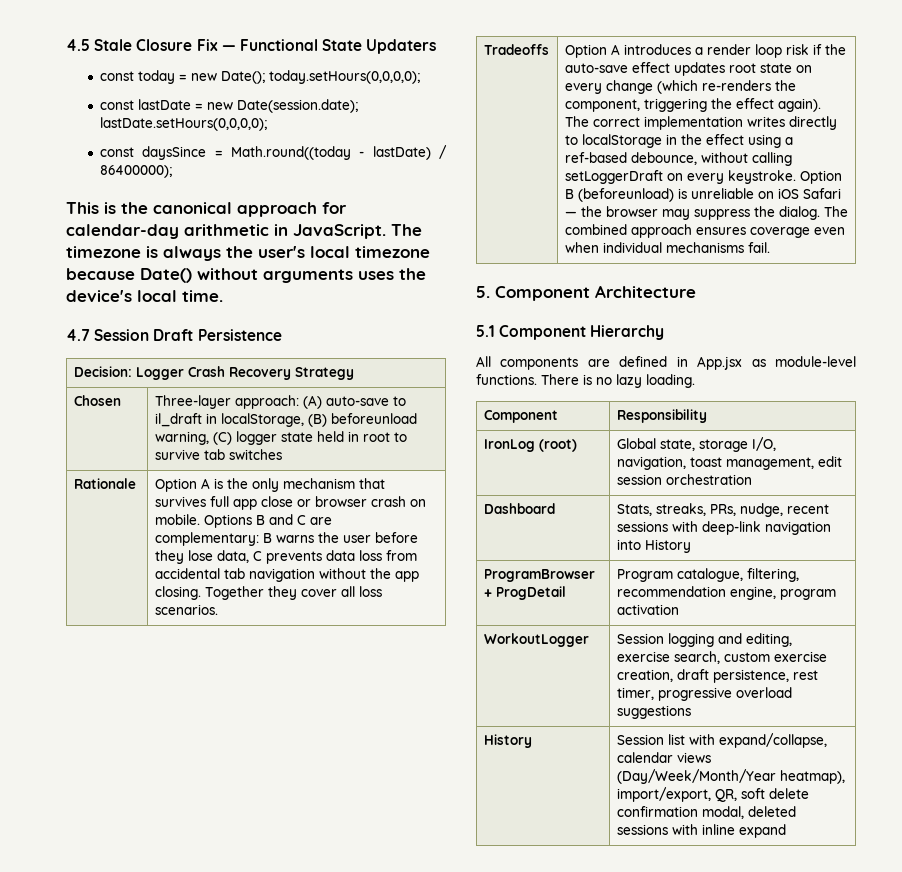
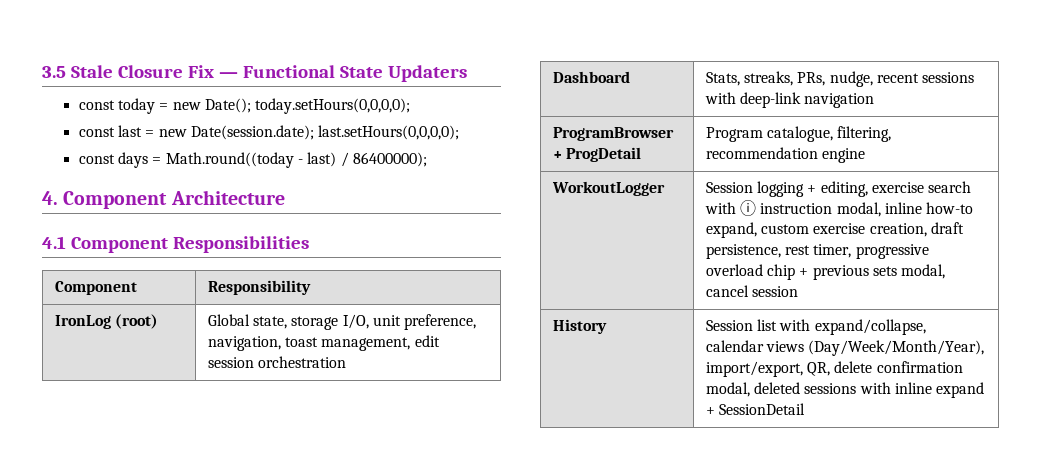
- 4.5 Stale Closure Fix — Functional State Updaters
+ 3.5 Stale Closure Fix — Functional State Updaters
- const lastDate = new Date(session.date); lastDate.setHours(0,0,0,0);
- const daysSince = Math.round((today - lastDate) / 86400000);
+ const last = new Date(session.date); last.setHours(0,0,0,0);
+ const days = Math.round((today - last) / 86400000);
- This is the canonical approach for calendar-day arithmetic in JavaScript. The timezone is always the user's local timezone because Date() without arguments uses the device's local time.
- 4.7 Session Draft Persistence
- Decision: Logger Crash Recovery Strategy
- Chosen | Three-layer approach: (A) auto-save to il_draft in localStorage, (B) beforeunload warning, (C) logger state held in root to survive tab switches
- Rationale | Option A is the only mechanism that survives full app close or browser crash on mobile. Options B and C are complementary: B warns the user before they lose data, C prevents data loss from accidental tab navigation without the app closing. Together they cover all loss scenarios.
- Tradeoffs | Option A introduces a render loop risk if the auto-save effect updates root state on every change (which re-renders the component, triggering the effect again). The correct implementation writes directly to localStorage in the effect using a ref-based debounce, without calling setLoggerDraft on every keystroke. Option B (beforeunload) is unreliable on iOS Safari — the browser may suppress the dialog. The combined approach ensures coverage even when individual mechanisms fail.
- 5. Component Architecture
- 5.1 Component Hierarchy
- All components are defined in App.jsx as module-level functions. There is no lazy loading.
+ 4. Component Architecture
+ 4.1 Component Responsibilities
- IronLog (root) | Global state, storage I/O, navigation, toast management, edit session orchestration
+ IronLog (root) | Global state, storage I/O, unit preference, navigation, toast management, edit session orchestration
- Dashboard | Stats, streaks, PRs, nudge, recent sessions with deep-link navigation into History
+ Dashboard | Stats, streaks, PRs, nudge, recent sessions with deep-link navigation
- ProgramBrowser + ProgDetail | Program catalogue, filtering, recommendation engine, program activation
+ ProgramBrowser + ProgDetail | Program catalogue, filtering, recommendation engine
- WorkoutLogger | Session logging and editing, exercise search, custom exercise creation, draft persistence, rest timer, progressive overload suggestions
+ WorkoutLogger | Session logging + editing, exercise search with ⓘ instruction modal, inline how-to expand, custom exercise creation, draft persistence, rest timer, progressive overload chip + previous sets modal, cancel session
- History | Session list with expand/collapse, calendar views (Day/Week/Month/Year heatmap), import/export, QR, soft delete confirmation modal, deleted sessions with inline expand
+ History | Session list with expand/collapse, calendar views (Day/Week/Month/Year), import/export, QR, delete confirmation modal, deleted sessions with inline expand + SessionDetail

